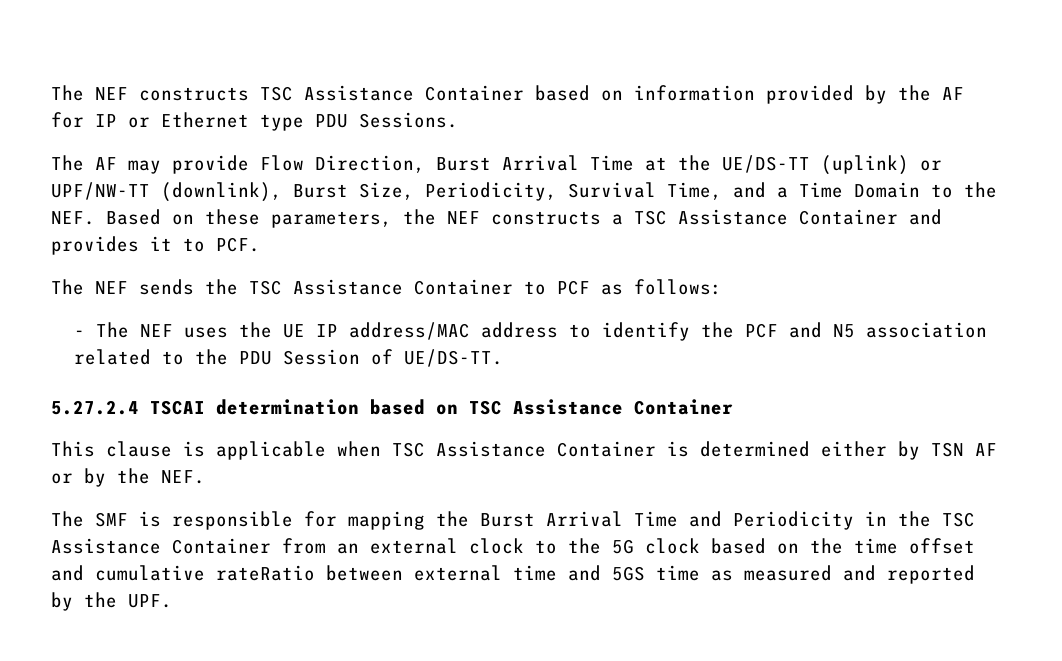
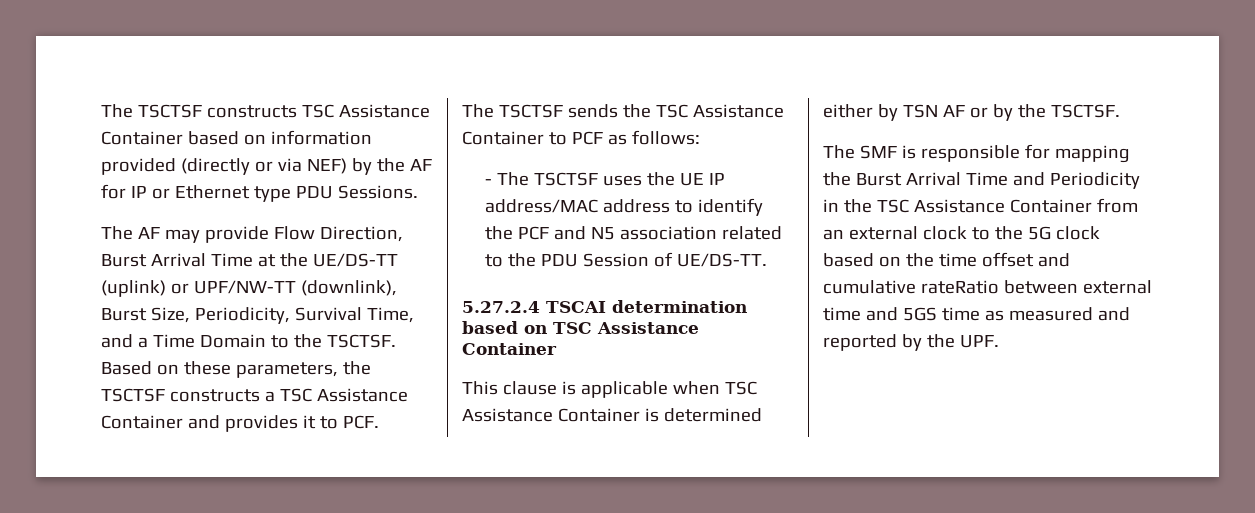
- The NEF constructs TSC Assistance Container based on information provided by the AF for IP or Ethernet type PDU Sessions.
+ The TSCTSF constructs TSC Assistance Container based on information provided (directly or via NEF) by the AF for IP or Ethernet type PDU Sessions.
- The AF may provide Flow Direction, Burst Arrival Time at the UE/DS-TT (uplink) or UPF/NW-TT (downlink), Burst Size, Periodicity, Survival Time, and a Time Domain to the NEF. Based on these parameters, the NEF constructs a TSC Assistance Container and provides it to PCF.
+ The AF may provide Flow Direction, Burst Arrival Time at the UE/DS-TT (uplink) or UPF/NW-TT (downlink), Burst Size, Periodicity, Survival Time, and a Time Domain to the TSCTSF. Based on these parameters, the TSCTSF constructs a TSC Assistance Container and provides it to PCF.
- The NEF sends the TSC Assistance Container to PCF as follows:
+ The TSCTSF sends the TSC Assistance Container to PCF as follows:
- - The NEF uses the UE IP address/MAC address to identify the PCF and N5 association related to the PDU Session of UE/DS-TT.
+ - The TSCTSF uses the UE IP address/MAC address to identify the PCF and N5 association related to the PDU Session of UE/DS-TT.
- This clause is applicable when TSC Assistance Container is determined either by TSN AF or by the NEF.
+ This clause is applicable when TSC Assistance Container is determined either by TSN AF or by the TSCTSF.

